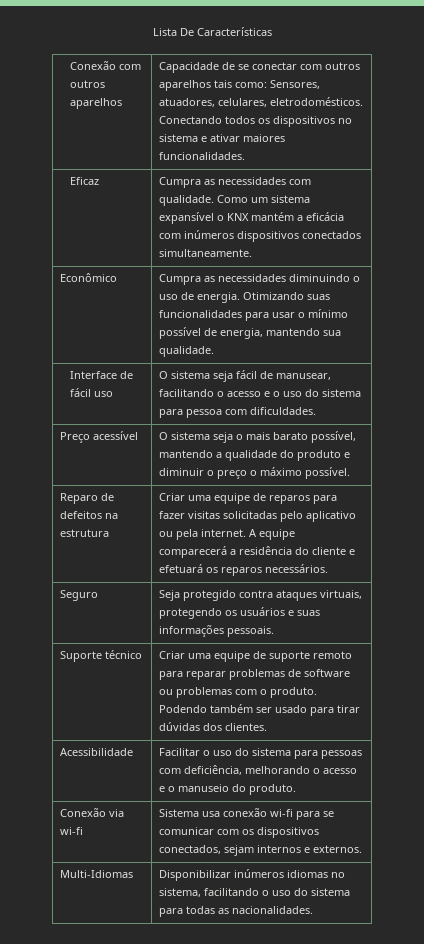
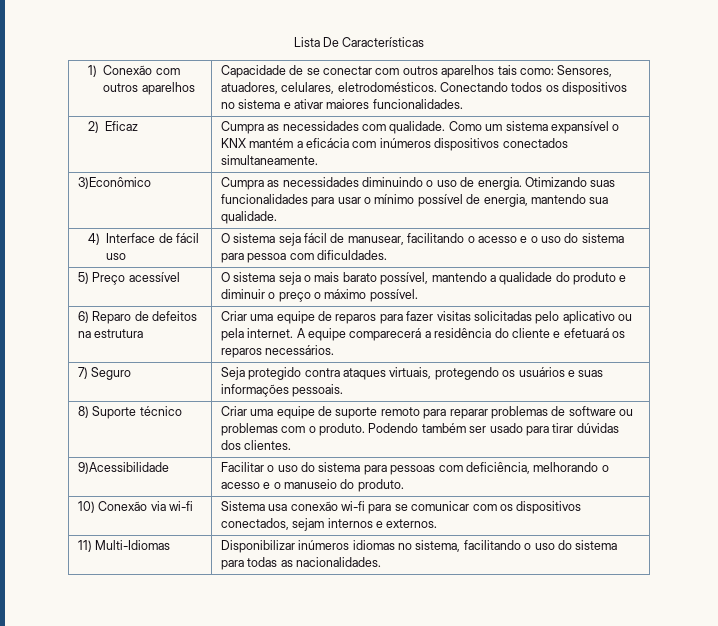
- Conexão com outros aparelhos | Capacidade de se conectar com outros aparelhos tais como: Sensores, atuadores, celulares, eletrodomésticos. Conectando todos os dispositivos no sistema e ativar maiores funcionalidades.
+ 1) Conexão com outros aparelhos | Capacidade de se conectar com outros aparelhos tais como: Sensores, atuadores, celulares, eletrodomésticos. Conectando todos os dispositivos no sistema e ativar maiores funcionalidades.
- Eficaz | Cumpra as necessidades com qualidade. Como um sistema expansível o KNX mantém a eficácia com inúmeros dispositivos conectados simultaneamente.
+ 2) Eficaz | Cumpra as necessidades com qualidade. Como um sistema expansível o KNX mantém a eficácia com inúmeros dispositivos conectados simultaneamente.
- Econômico | Cumpra as necessidades diminuindo o uso de energia. Otimizando suas funcionalidades para usar o mínimo possível de energia, mantendo sua qualidade.
+ 3)Econômico | Cumpra as necessidades diminuindo o uso de energia. Otimizando suas funcionalidades para usar o mínimo possível de energia, mantendo sua qualidade.
- Interface de fácil uso | O sistema seja fácil de manusear, facilitando o acesso e o uso do sistema para pessoa com dificuldades.
+ 4) Interface de fácil uso | O sistema seja fácil de manusear, facilitando o acesso e o uso do sistema para pessoa com dificuldades.
- Preço acessível | O sistema seja o mais barato possível, mantendo a qualidade do produto e diminuir o preço o máximo possível.
+ 5) Preço acessível | O sistema seja o mais barato possível, mantendo a qualidade do produto e diminuir o preço o máximo possível.
- Reparo de defeitos na estrutura | Criar uma equipe de reparos para fazer visitas solicitadas pelo aplicativo ou pela internet. A equipe comparecerá a residência do cliente e efetuará os reparos necessários.
+ 6) Reparo de defeitos na estrutura | Criar uma equipe de reparos para fazer visitas solicitadas pelo aplicativo ou pela internet. A equipe comparecerá a residência do cliente e efetuará os reparos necessários.
- Seguro | Seja protegido contra ataques virtuais, protegendo os usuários e suas informações pessoais.
+ 7) Seguro | Seja protegido contra ataques virtuais, protegendo os usuários e suas informações pessoais.
- Suporte técnico | Criar uma equipe de suporte remoto para reparar problemas de software ou problemas com o produto. Podendo também ser usado para tirar dúvidas dos clientes.
+ 8) Suporte técnico | Criar uma equipe de suporte remoto para reparar problemas de software ou problemas com o produto. Podendo também ser usado para tirar dúvidas dos clientes.
- Acessibilidade | Facilitar o uso do sistema para pessoas com deficiência, melhorando o acesso e o manuseio do produto.
+ 9)Acessibilidade | Facilitar o uso do sistema para pessoas com deficiência, melhorando o acesso e o manuseio do produto.
- Conexão via wi-fi | Sistema usa conexão wi-fi para se comunicar com os dispositivos conectados, sejam internos e externos.
+ 10) Conexão via wi-fi | Sistema usa conexão wi-fi para se comunicar com os dispositivos conectados, sejam internos e externos.
- Multi-Idiomas | Disponibilizar inúmeros idiomas no sistema, facilitando o uso do sistema para todas as nacionalidades.
+ 11) Multi-Idiomas | Disponibilizar inúmeros idiomas no sistema, facilitando o uso do sistema para todas as nacionalidades.

